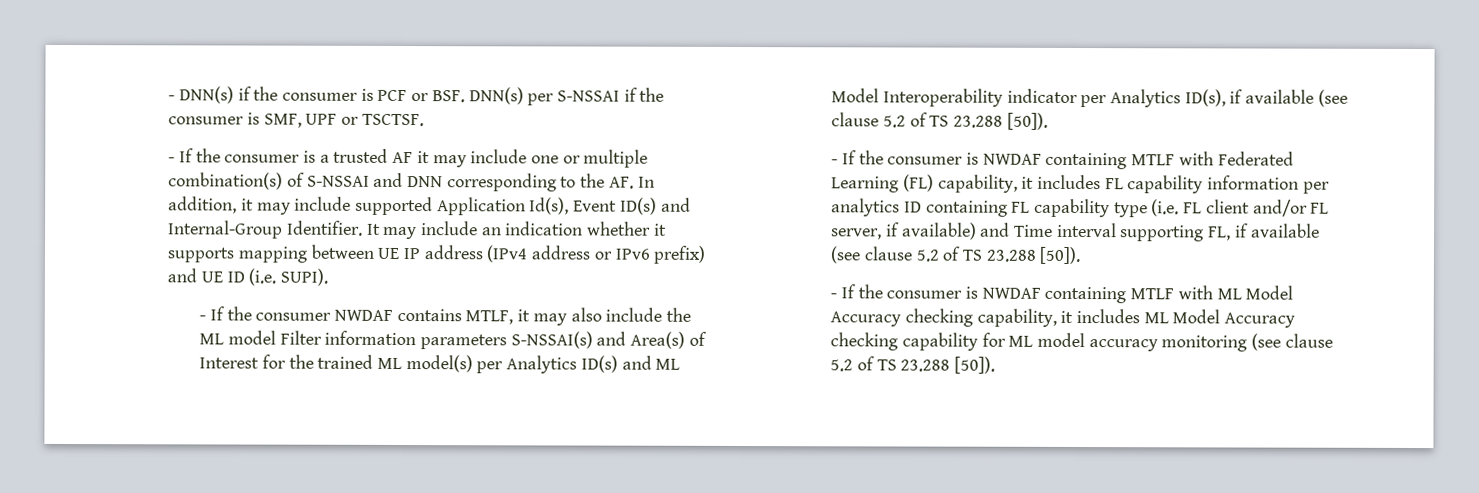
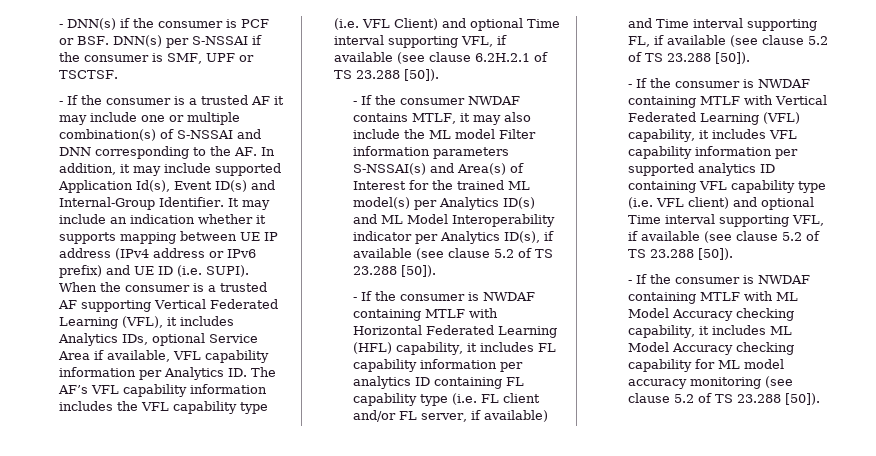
+ When the consumer is a trusted AF supporting Vertical Federated Learning (VFL), it includes Analytics IDs, optional Service Area if available, VFL capability information per Analytics ID. The AF’s VFL capability information includes the VFL capability type (i.e. VFL Client) and optional Time interval supporting VFL, if available (see clause 6.2H.2.1 of TS 23.288 [50]).
- - If the consumer is NWDAF containing MTLF with Federated Learning (FL) capability, it includes FL capability information per analytics ID containing FL capability type (i.e. FL client and/or FL server, if available) and Time interval supporting FL, if available (see clause 5.2 of TS 23.288 [50]).
+ - If the consumer is NWDAF containing MTLF with Horizontal Federated Learning (HFL) capability, it includes FL capability information per analytics ID containing FL capability type (i.e. FL client and/or FL server, if available) and Time interval supporting FL, if available (see clause 5.2 of TS 23.288 [50]).
+ - If the consumer is NWDAF containing MTLF with Vertical Federated Learning (VFL) capability, it includes VFL capability information per supported analytics ID containing VFL capability type (i.e. VFL client) and optional Time interval supporting VFL, if available (see clause 5.2 of TS 23.288 [50]).

